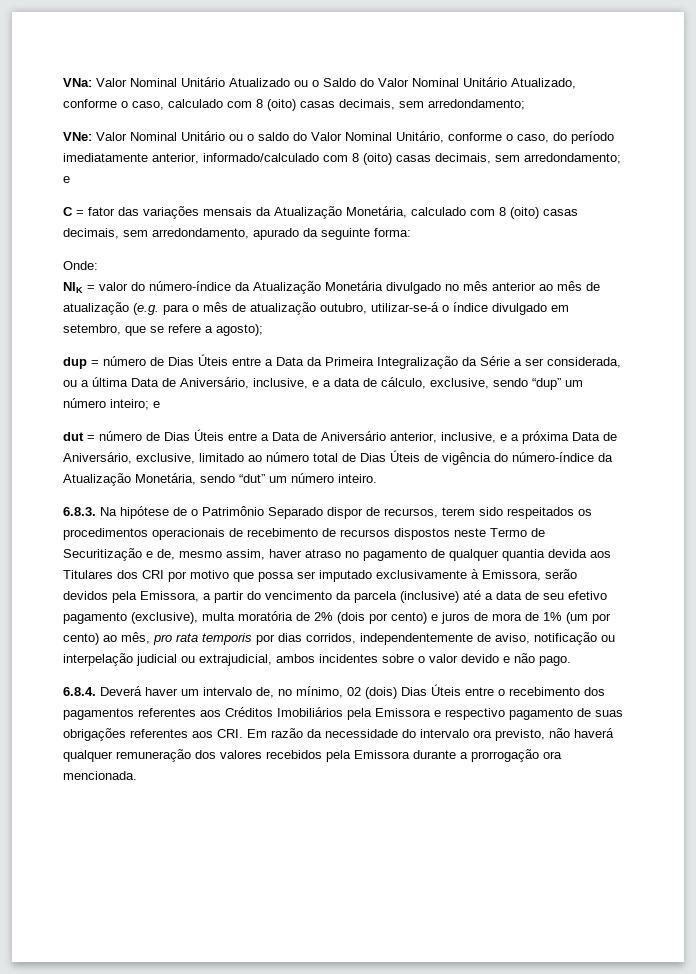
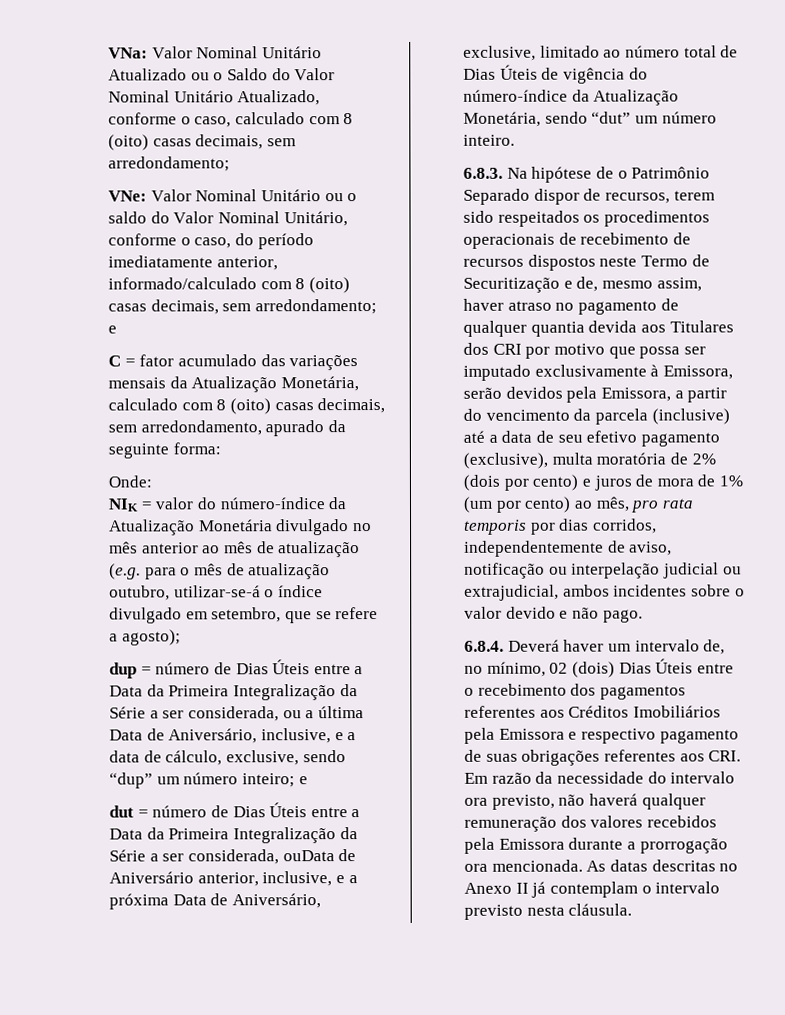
- C = fator das variações mensais da Atualização Monetária, calculado com 8 (oito) casas decimais, sem arredondamento, apurado da seguinte forma:
+ C = fator acumulado das variações mensais da Atualização Monetária, calculado com 8 (oito) casas decimais, sem arredondamento, apurado da seguinte forma:
- dut = número de Dias Úteis entre a Data de Aniversário anterior, inclusive, e a próxima Data de Aniversário, exclusive, limitado ao número total de Dias Úteis de vigência do número-índice da Atualização Monetária, sendo “dut” um número inteiro.
+ dut = número de Dias Úteis entre a Data da Primeira Integralização da Série a ser considerada, ouData de Aniversário anterior, inclusive, e a próxima Data de Aniversário, exclusive, limitado ao número total de Dias Úteis de vigência do número-índice da Atualização Monetária, sendo “dut” um número inteiro.
+ As datas descritas no Anexo II já contemplam o intervalo previsto nesta cláusula.

